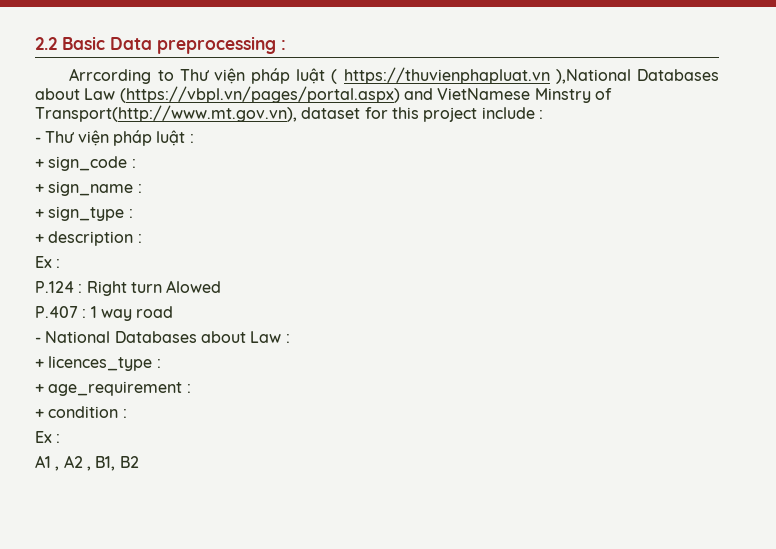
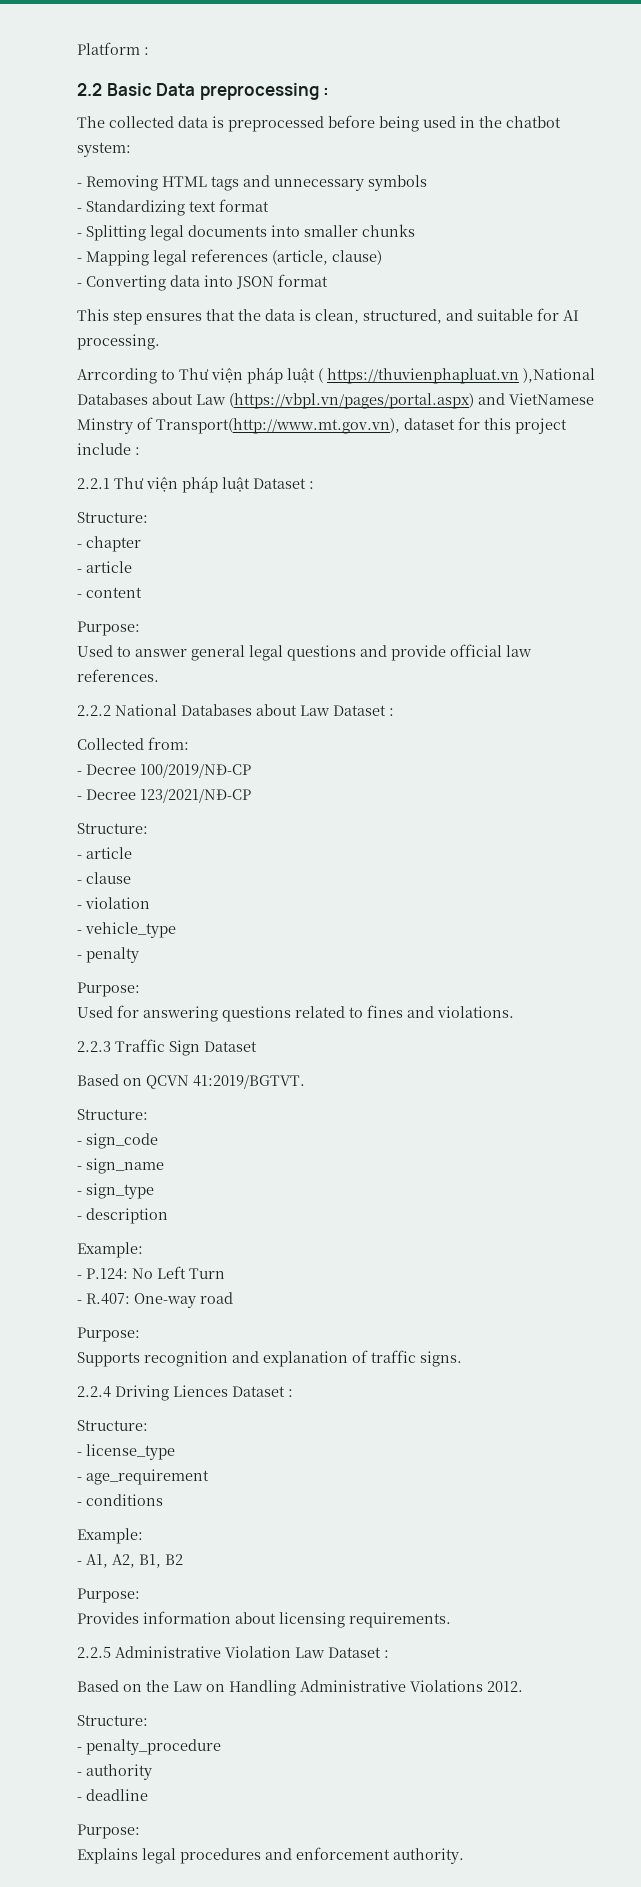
+ Platform :
+ The collected data is preprocessed before being used in the chatbot system:
+ - Removing HTML tags and unnecessary symbols
+ - Standardizing text format
+ - Splitting legal documents into smaller chunks
+ - Mapping legal references (article, clause)
+ - Converting data into JSON format
+ This step ensures that the data is clean, structured, and suitable for AI processing.
- - Thư viện pháp luật :
- + sign_code :
- + sign_name :
- + sign_type :
- + description :
- Ex :
- P.124 : Right turn Alowed
- P.407 : 1 way road
- - National Databases about Law :
- + licences_type :
- + age_requirement :
- + condition :
- Ex :
- A1 , A2 , B1, B2
+ 2.2.1 Thư viện pháp luật Dataset :
+ Structure:
+ - chapter
+ - article
+ - content
+ Purpose:
+ Used to answer general legal questions and provide official law references.
+ 2.2.2 National Databases about Law Dataset :
+ Collected from:
+ - Decree 100/2019/NĐ-CP
+ - Decree 123/2021/NĐ-CP
+ Structure:
+ - article
+ - clause
+ - violation
+ - vehicle_type
+ - penalty
+ Purpose:
+ Used for answering questions related to fines and violations.
+ 2.2.3 Traffic Sign Dataset
+ Based on QCVN 41:2019/BGTVT.
+ Structure:
+ - sign_code
+ - sign_name
+ - sign_type
+ - description
+ Example:
+ - P.124: No Left Turn
+ - R.407: One-way road
+ Purpose:
+ Supports recognition and explanation of traffic signs.
+ 2.2.4 Driving Liences Dataset :
+ Structure:
+ - license_type
+ - age_requirement
+ - conditions
+ Example:
+ - A1, A2, B1, B2
+ Purpose:
+ Provides information about licensing requirements.
+ 2.2.5 Administrative Violation Law Dataset :
+ Based on the Law on Handling Administrative Violations 2012.
+ Structure:
+ - penalty_procedure
+ - authority
+ - deadline
+ Purpose:
+ Explains legal procedures and enforcement authority.

